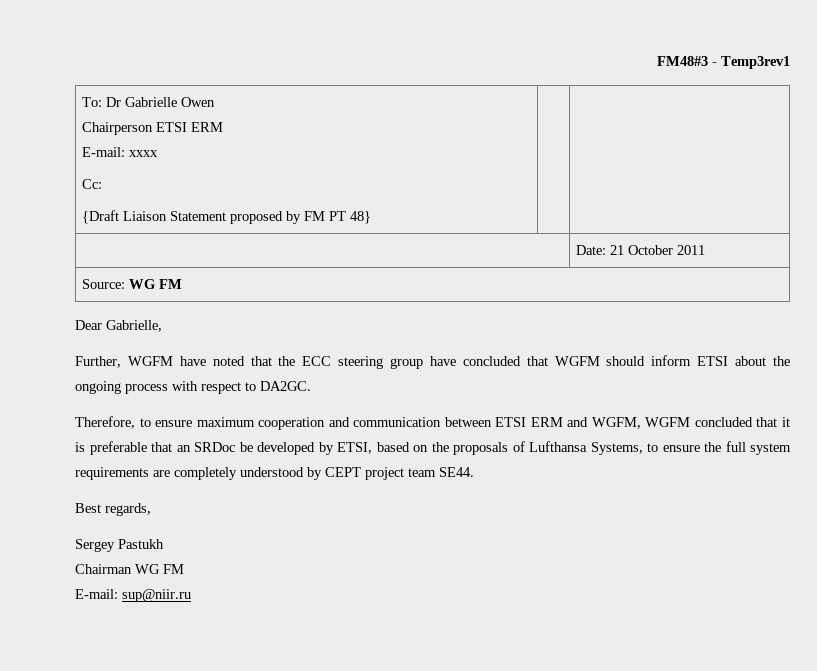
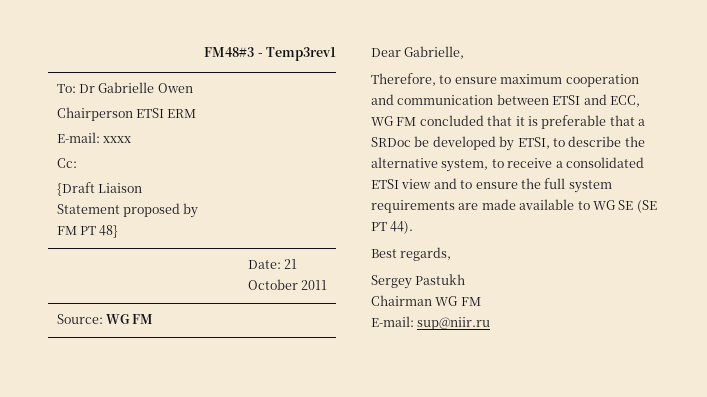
- Further, WGFM have noted that the ECC steering group have concluded that WGFM should inform ETSI about the ongoing process with respect to DA2GC.
- Therefore, to ensure maximum cooperation and communication between ETSI ERM and WGFM, WGFM concluded that it is preferable that an SRDoc be developed by ETSI, based on the proposals of Lufthansa Systems, to ensure the full system requirements are completely understood by CEPT project team SE44.
+ Therefore, to ensure maximum cooperation and communication between ETSI and ECC, WG FM concluded that it is preferable that a SRDoc be developed by ETSI, to describe the alternative system, to receive a consolidated ETSI view and to ensure the full system requirements are made available to WG SE (SE PT 44).

